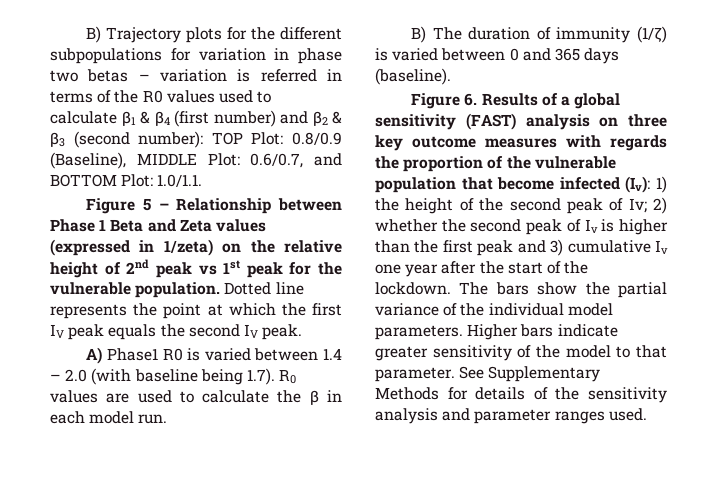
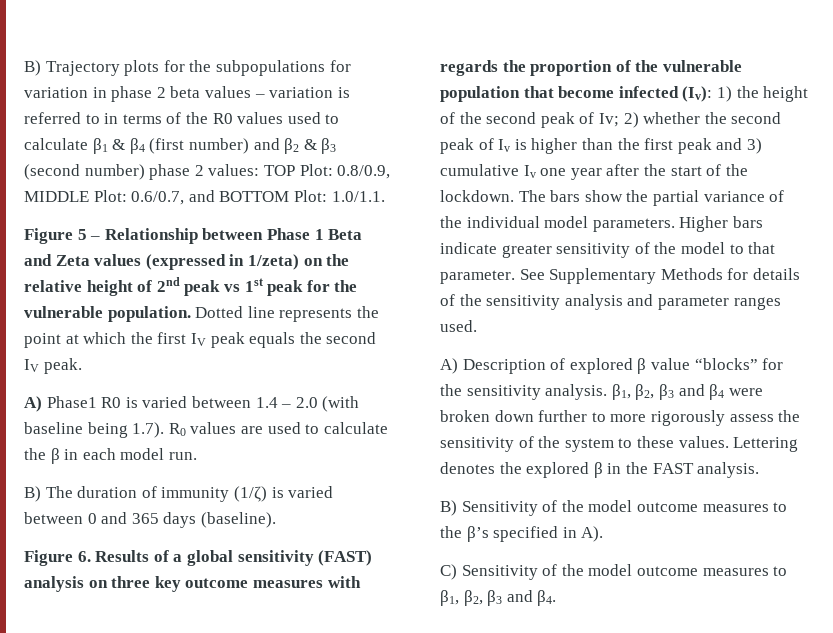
- B) Trajectory plots for the different subpopulations for variation in phase two betas – variation is referred in terms of the R0 values used to calculate β1 & β4 (first number) and β2 & β3 (second number): TOP Plot: 0.8/0.9 (Baseline), MIDDLE Plot: 0.6/0.7, and BOTTOM Plot: 1.0/1.1.
+ B) Trajectory plots for the subpopulations for variation in phase 2 beta values – variation is referred to in terms of the R0 values used to calculate β1 & β4 (first number) and β2 & β3 (second number) phase 2 values: TOP Plot: 0.8/0.9, MIDDLE Plot: 0.6/0.7, and BOTTOM Plot: 1.0/1.1.
+ A) Description of explored β value “blocks” for the sensitivity analysis. β1, β2, β3 and β4 were broken down further to more rigorously assess the sensitivity of the system to these values. Lettering denotes the explored β in the FAST analysis.
+ B) Sensitivity of the model outcome measures to the β’s specified in A).
+ C) Sensitivity of the model outcome measures to β1, β2, β3 and β4.

